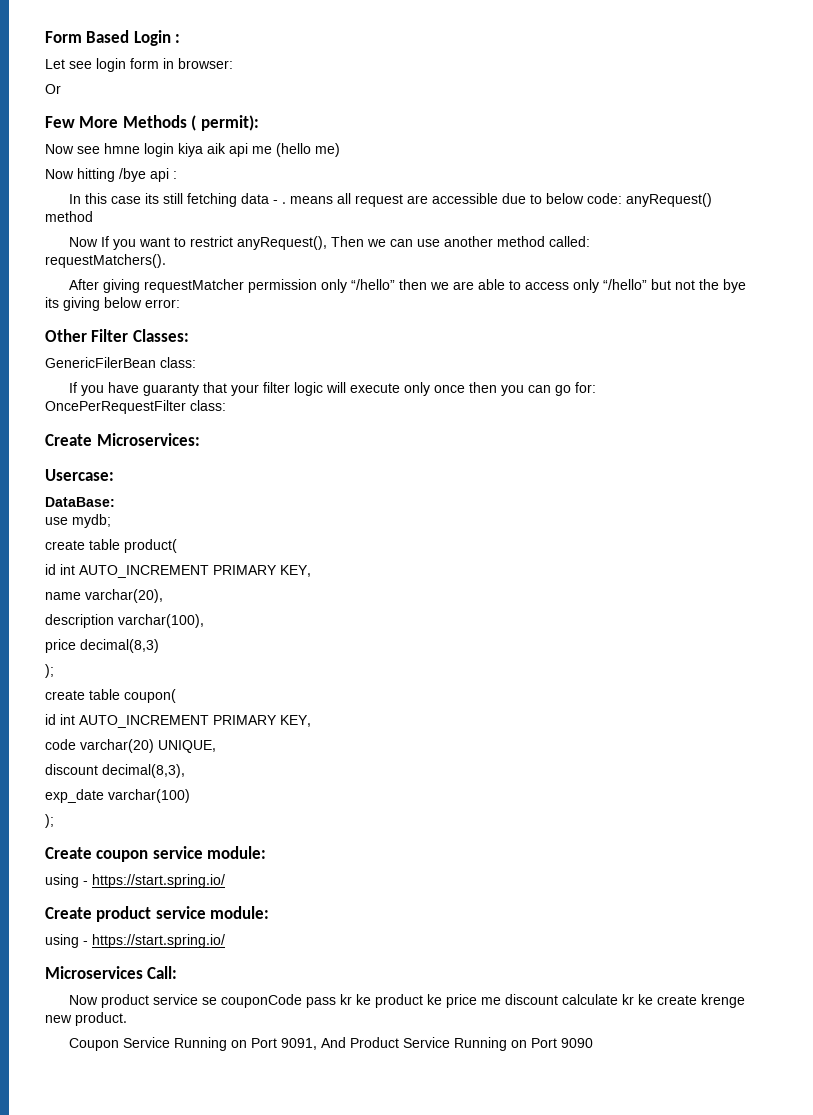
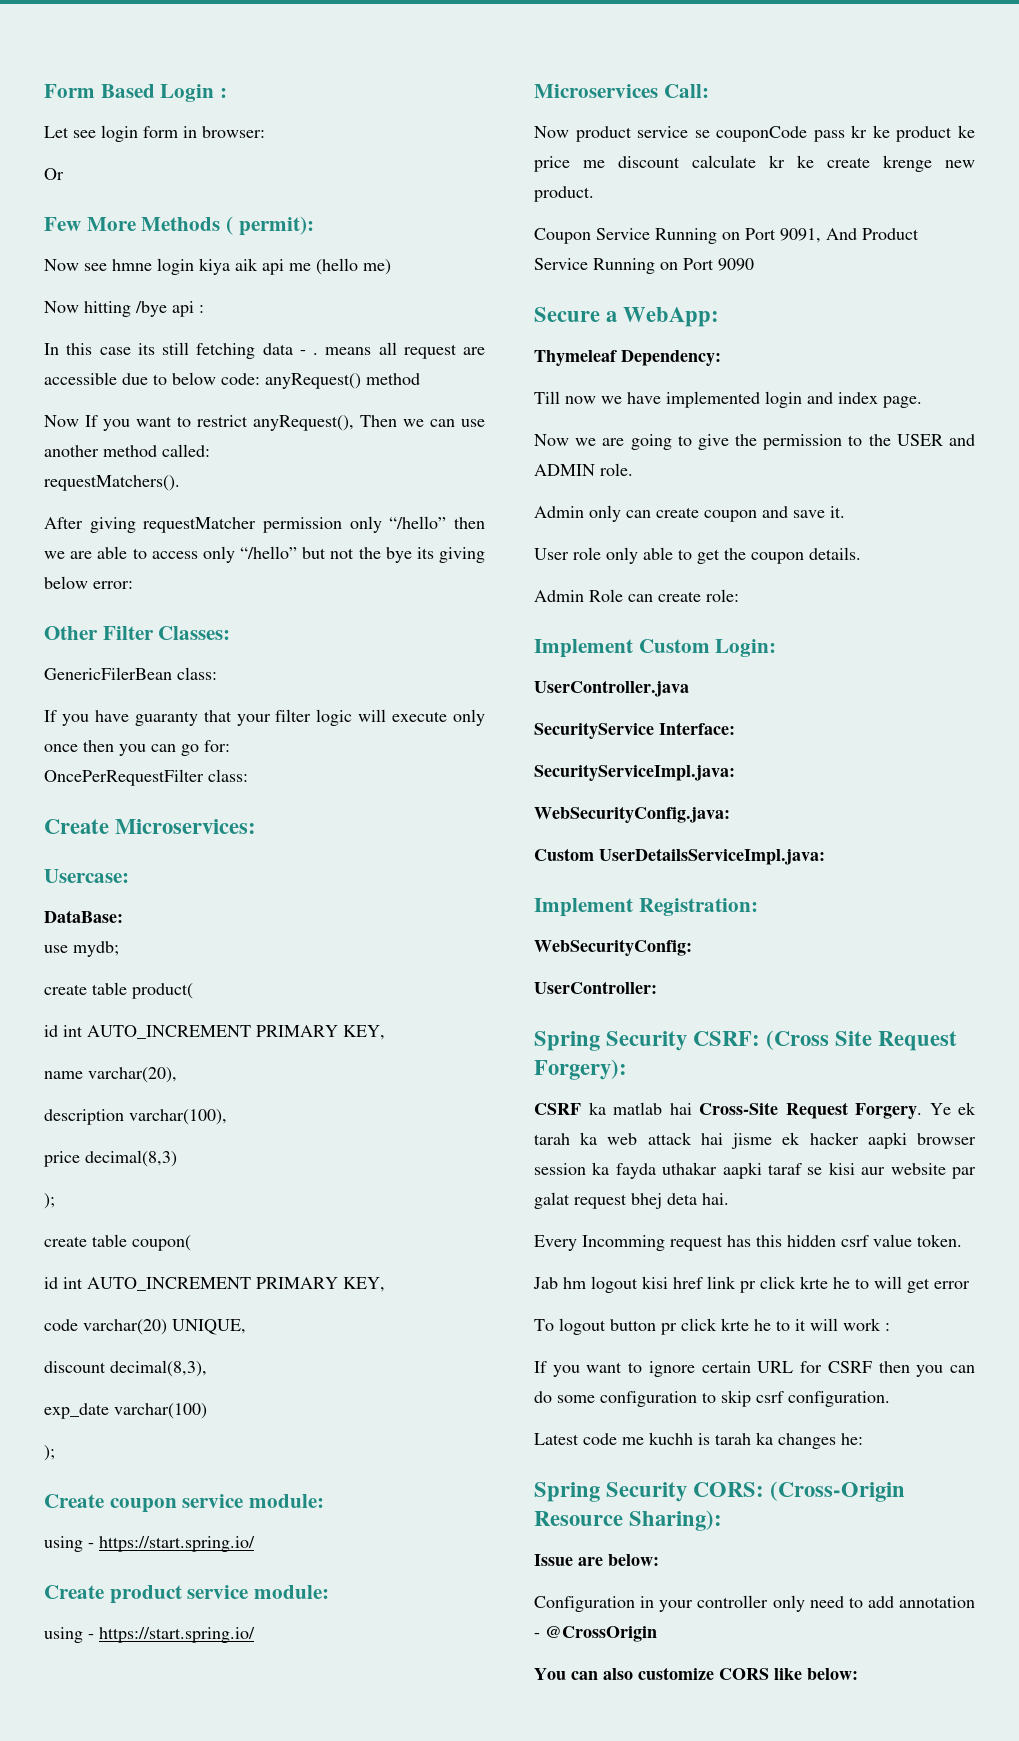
+ Secure a WebApp:
+ Thymeleaf Dependency:
+ Till now we have implemented login and index page.
+ Now we are going to give the permission to the USER and ADMIN role.
+ Admin only can create coupon and save it.
+ User role only able to get the coupon details.
+ Admin Role can create role:
+ Implement Custom Login:
+ UserController.java
+ SecurityService Interface:
+ SecurityServiceImpl.java:
+ WebSecurityConfig.java:
+ Custom UserDetailsServiceImpl.java:
+ Implement Registration:
+ WebSecurityConfig:
+ UserController:
+ Spring Security CSRF: (Cross Site Request Forgery):
+ CSRF ka matlab hai Cross-Site Request Forgery. Ye ek tarah ka web attack hai jisme ek hacker aapki browser session ka fayda uthakar aapki taraf se kisi aur website par galat request bhej deta hai.
+ Every Incomming request has this hidden csrf value token.
+ Jab hm logout kisi href link pr click krte he to will get error
+ To logout button pr click krte he to it will work :
+ If you want to ignore certain URL for CSRF then you can do some configuration to skip csrf configuration.
+ Latest code me kuchh is tarah ka changes he:
+ Spring Security CORS: (Cross-Origin Resource Sharing):
+ Issue are below:
+ Configuration in your controller only need to add annotation - @CrossOrigin
+ You can also customize CORS like below:

